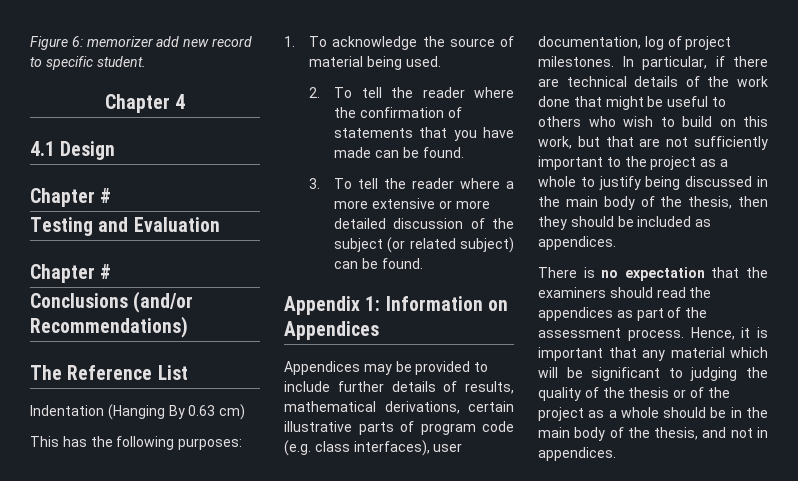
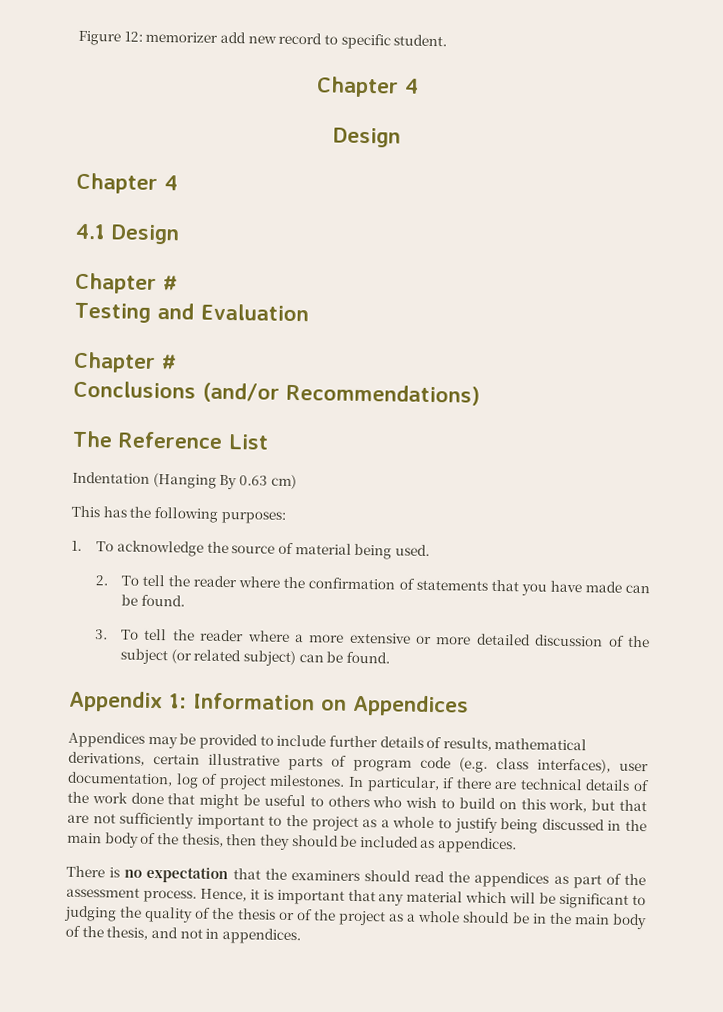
- Figure 6: memorizer add new record to specific student.
+ Figure 12: memorizer add new record to specific student.
+ Chapter 4
+ Design

